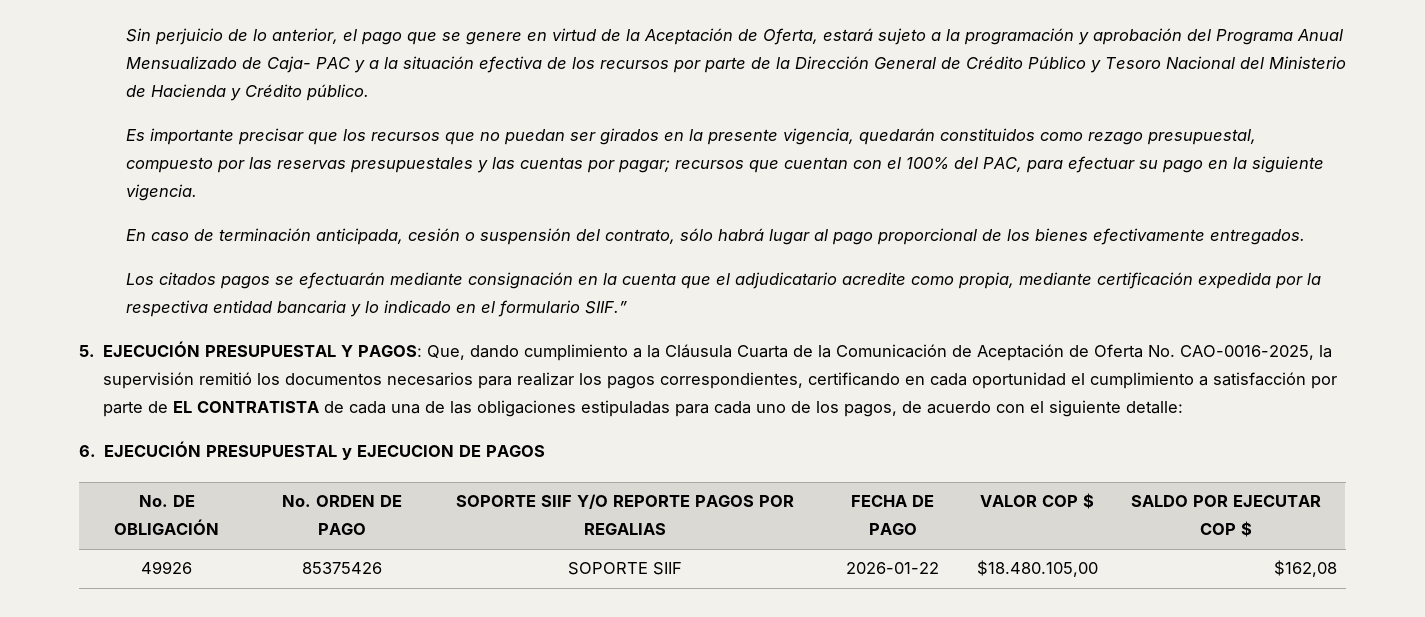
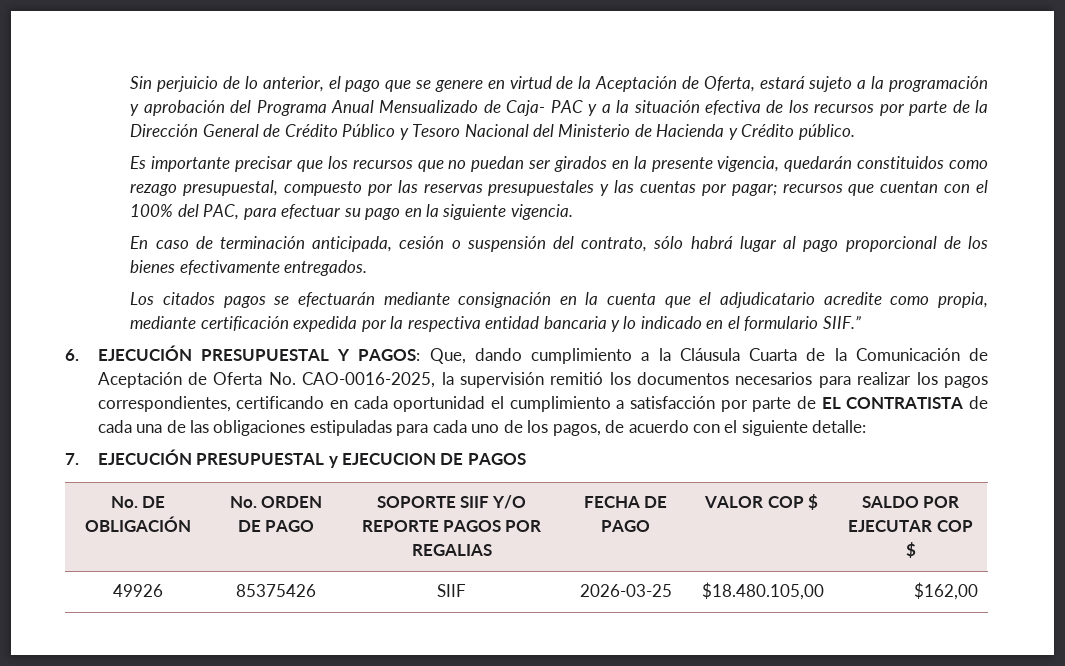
- 5. EJECUCIÓN PRESUPUESTAL Y PAGOS:
+ 6. EJECUCIÓN PRESUPUESTAL Y PAGOS:
- 6. EJECUCIÓN PRESUPUESTAL y EJECUCION DE PAGOS
+ 7. EJECUCIÓN PRESUPUESTAL y EJECUCION DE PAGOS
- 49926 | 85375426 | SOPORTE SIIF | 2026-01-22 | $18.480.105,00 | $162,08
+ 49926 | 85375426 | SIIF | 2026-03-25 | $18.480.105,00 | $162,00

